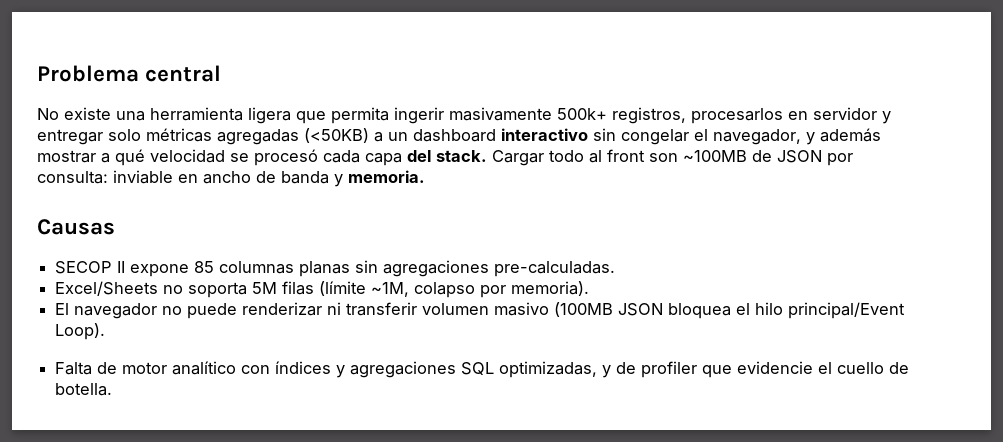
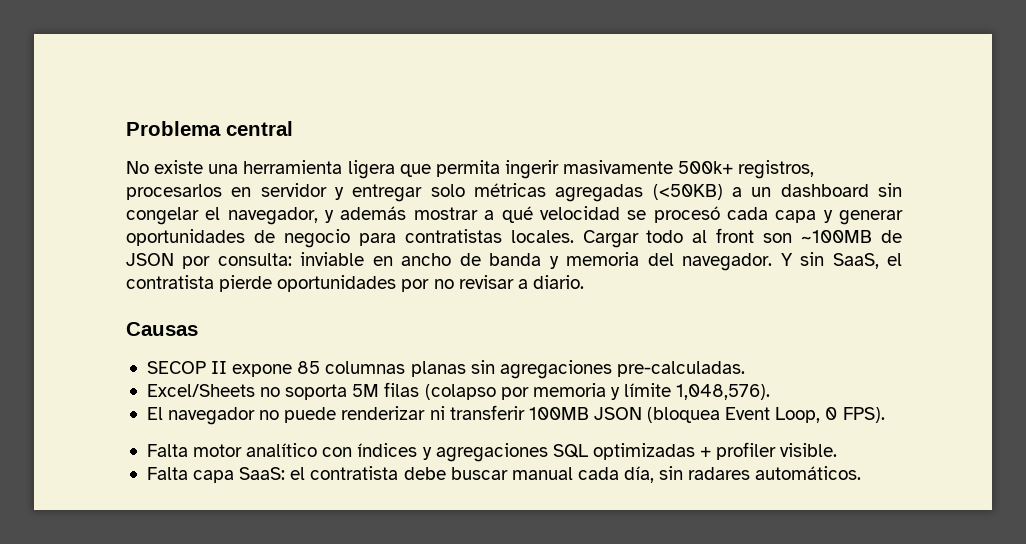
- No existe una herramienta ligera que permita ingerir masivamente 500k+ registros, procesarlos en servidor y entregar solo métricas agregadas (<50KB) a un dashboard interactivo sin congelar el navegador, y además mostrar a qué velocidad se procesó cada capa del stack.
+ No existe una herramienta ligera que permita ingerir masivamente 500k+ registros, procesarlos en servidor y entregar solo métricas agregadas (<50KB) a un dashboard sin congelar el navegador, y además mostrar a qué velocidad se procesó cada capa y generar oportunidades de negocio para contratistas locales.
- Cargar todo al front son ~100MB de JSON por consulta: inviable en ancho de banda y memoria.
+ Cargar todo al front son ~100MB de JSON por consulta: inviable en ancho de banda y memoria del navegador. Y sin SaaS, el contratista pierde oportunidades por no revisar a diario.
- Excel/Sheets no soporta 5M filas (límite ~1M, colapso por memoria).
+ Excel/Sheets no soporta 5M filas (colapso por memoria y límite 1,048,576).
- El navegador no puede renderizar ni transferir volumen masivo (100MB JSON bloquea el hilo principal/Event Loop).
- Falta de motor analítico con índices y agregaciones SQL optimizadas, y de profiler que evidencie el cuello de botella.
+ El navegador no puede renderizar ni transferir 100MB JSON (bloquea Event Loop, 0 FPS).
+ Falta motor analítico con índices y agregaciones SQL optimizadas + profiler visible.
+ Falta capa SaaS: el contratista debe buscar manual cada día, sin radares automáticos.

